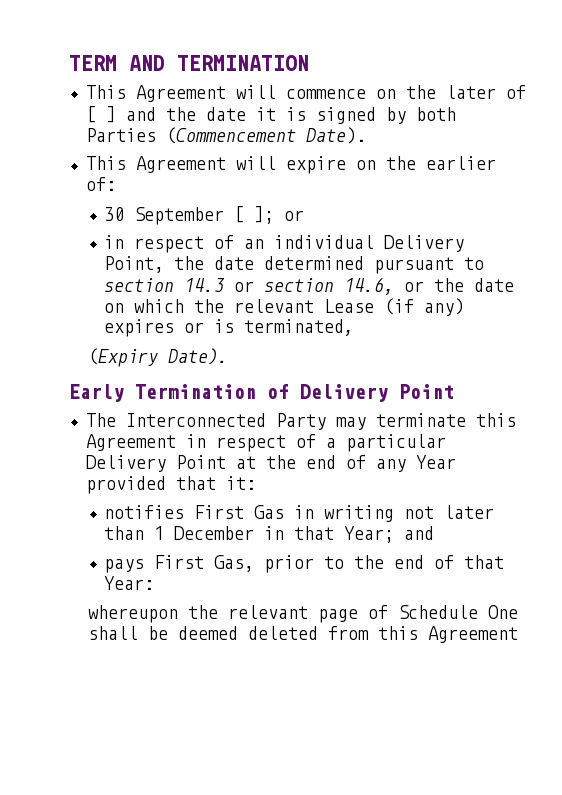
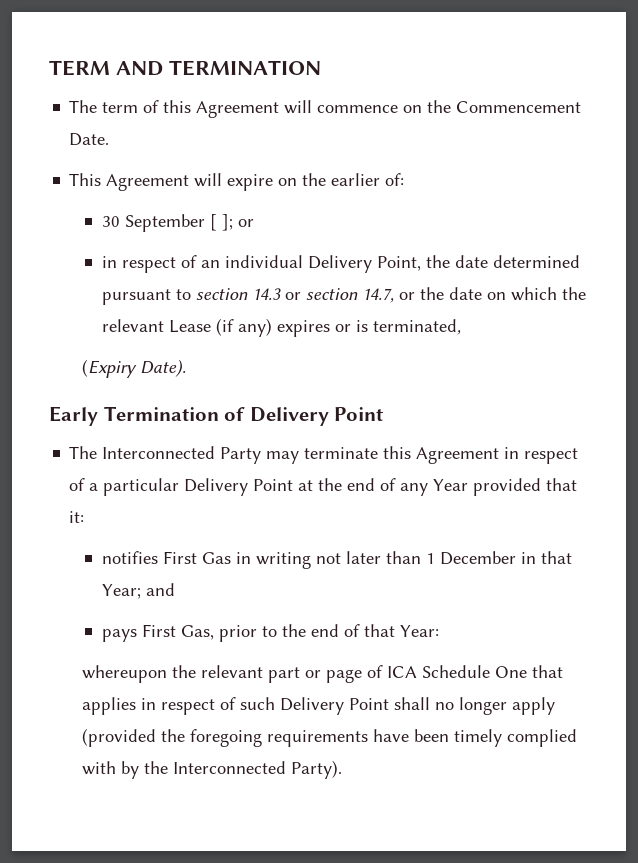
- This Agreement will commence on the later of [ ] and the date it is signed by both Parties (Commencement Date).
+ The term of this Agreement will commence on the Commencement Date.
- in respect of an individual Delivery Point, the date determined pursuant to section 14.3 or section 14.6, or the date on which the relevant Lease (if any) expires or is terminated,
+ in respect of an individual Delivery Point, the date determined pursuant to section 14.3 or section 14.7, or the date on which the relevant Lease (if any) expires or is terminated,
- whereupon the relevant page of Schedule One shall be deemed deleted from this Agreement
+ whereupon the relevant part or page of ICA Schedule One that applies in respect of such Delivery Point shall no longer apply (provided the foregoing requirements have been timely complied with by the Interconnected Party).

